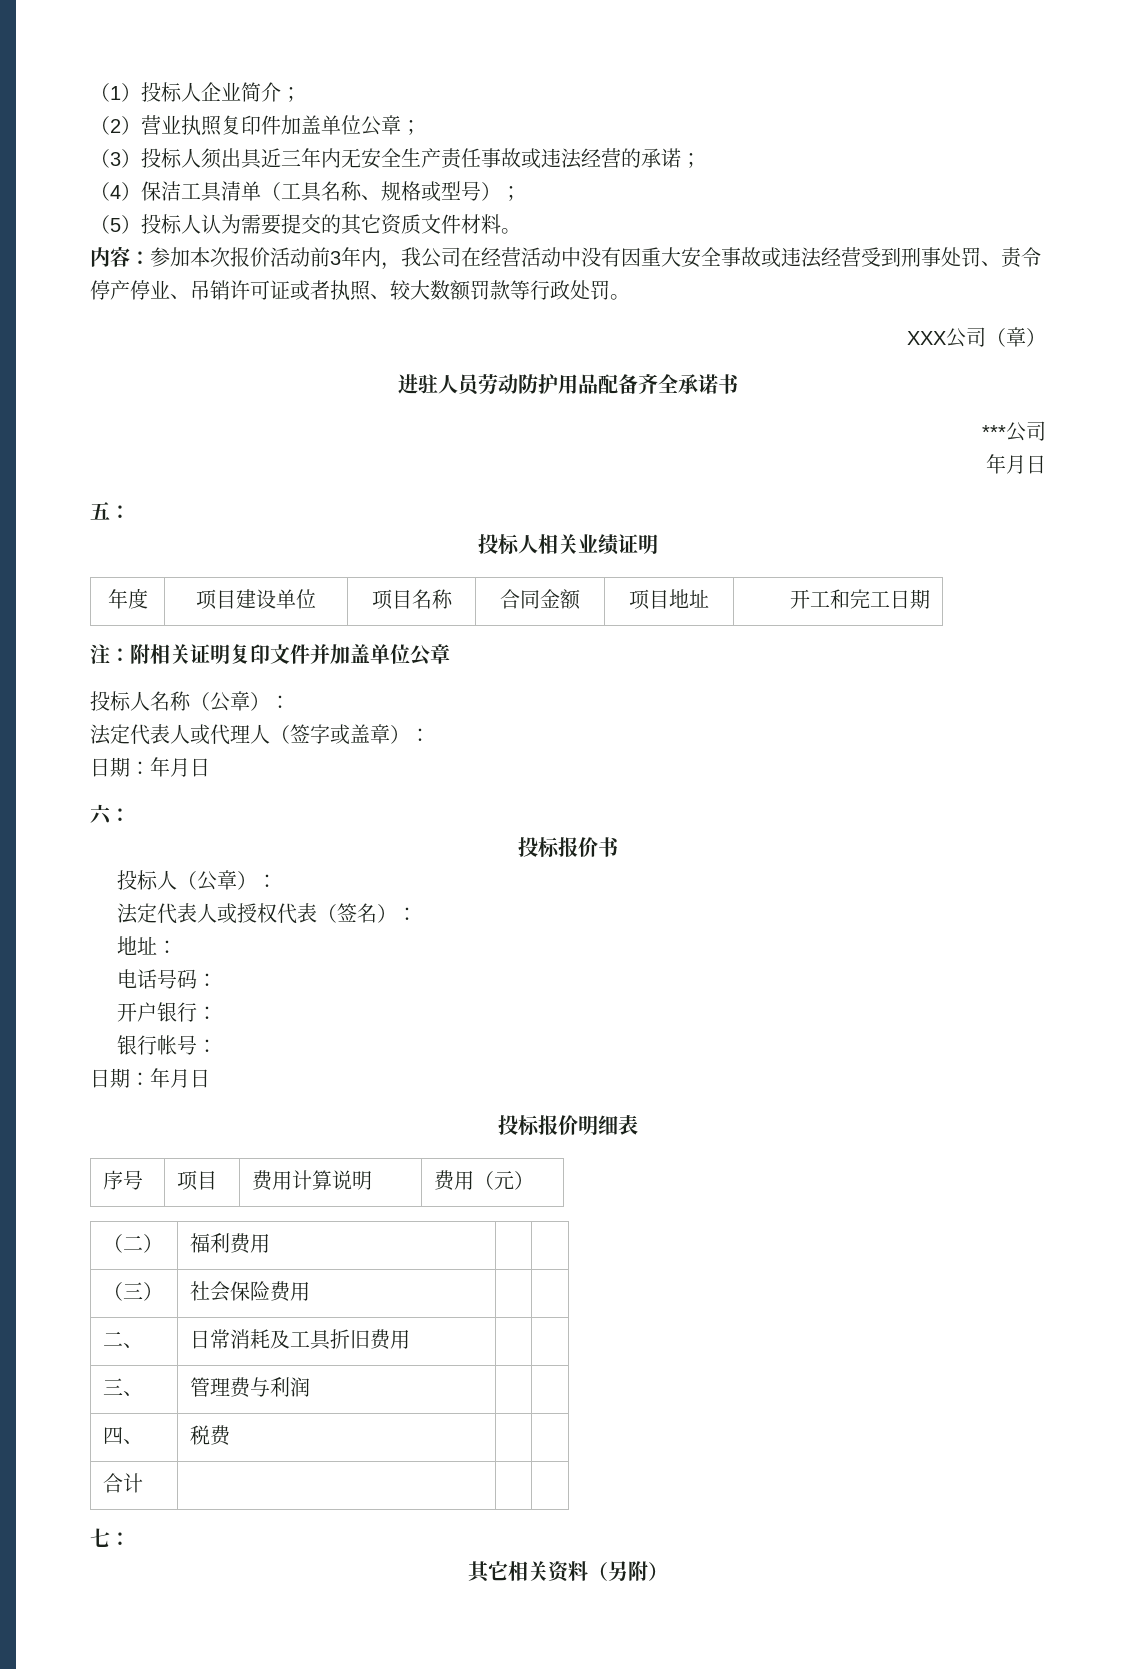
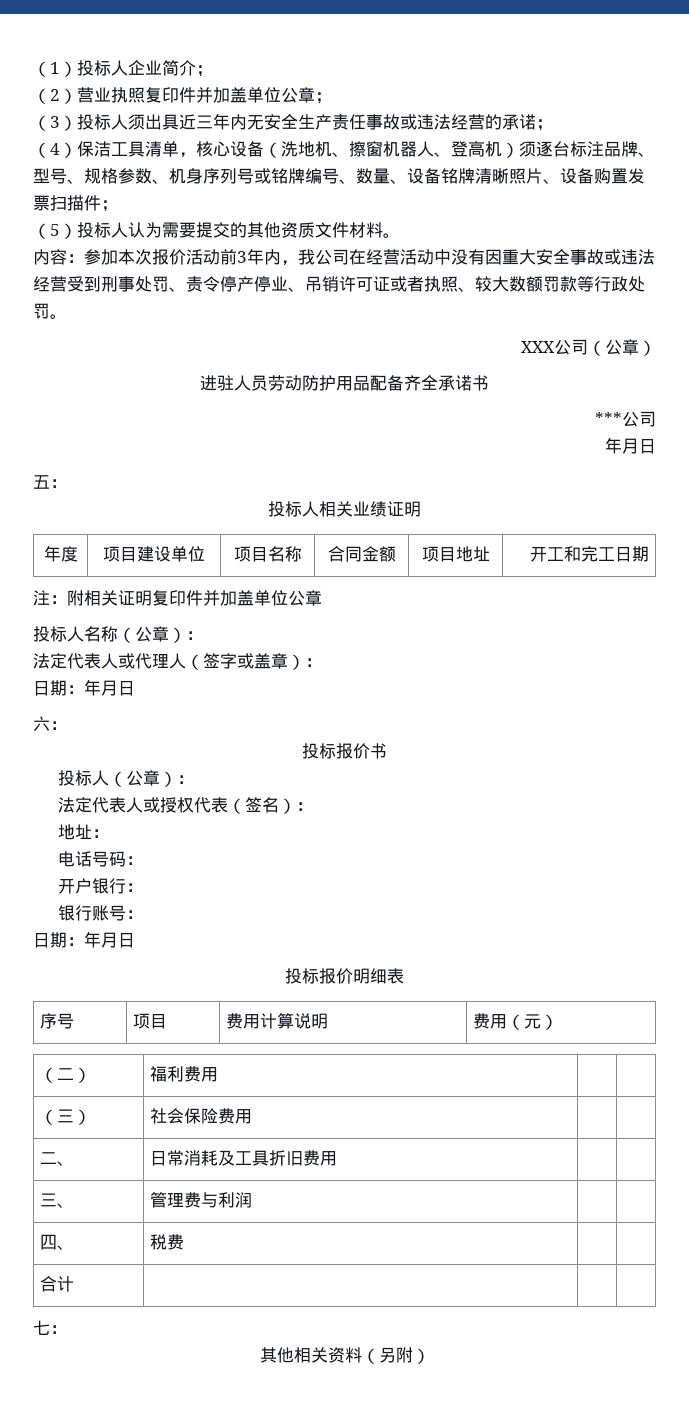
- （2）营业执照复印件加盖单位公章；
+ （2）营业执照复印件并加盖单位公章；
- （4）保洁工具清单（工具名称、规格或型号）；
+ （4）保洁工具清单，核心设备（洗地机、擦窗机器人、登高机）须逐台标注品牌、型号、规格参数、机身序列号或铭牌编号、数量、设备铭牌清晰照片、设备购置发票扫描件；
- （5）投标人认为需要提交的其它资质文件材料。
+ （5）投标人认为需要提交的其他资质文件材料。
- XXX公司（章）
+ XXX公司（公章）
- 注：附相关证明复印文件并加盖单位公章
+ 注：附相关证明复印件并加盖单位公章
- 银行帐号：
+ 银行账号：
- 其它相关资料（另附）
+ 其他相关资料（另附）

